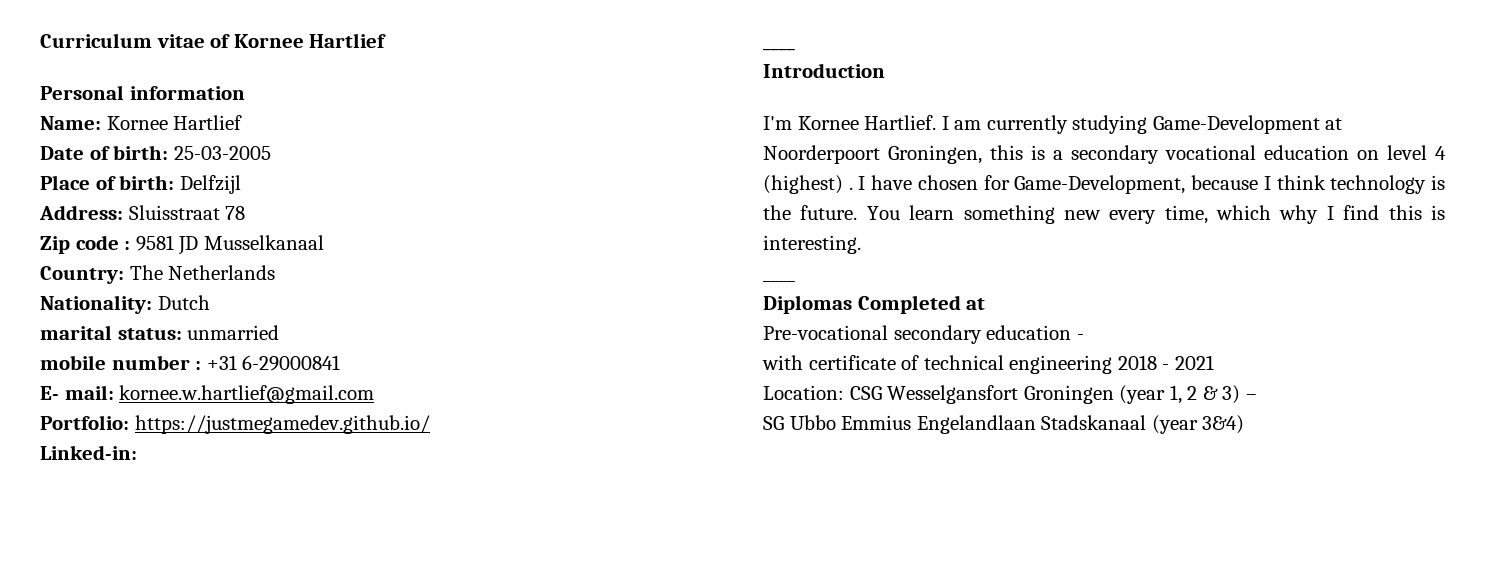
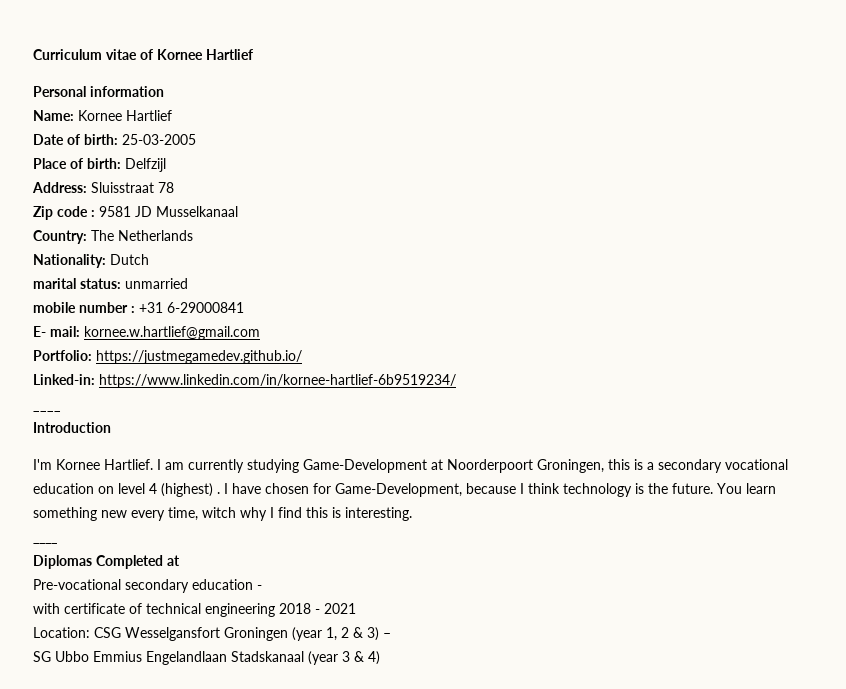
- Linked-in:
+ Linked-in: https://www.linkedin.com/in/kornee-hartlief-6b9519234/
- You learn something new every time, which why I find this is interesting.
+ You learn something new every time, witch why I find this is interesting.
- SG Ubbo Emmius Engelandlaan Stadskanaal (year 3&4)
+ SG Ubbo Emmius Engelandlaan Stadskanaal (year 3 & 4)

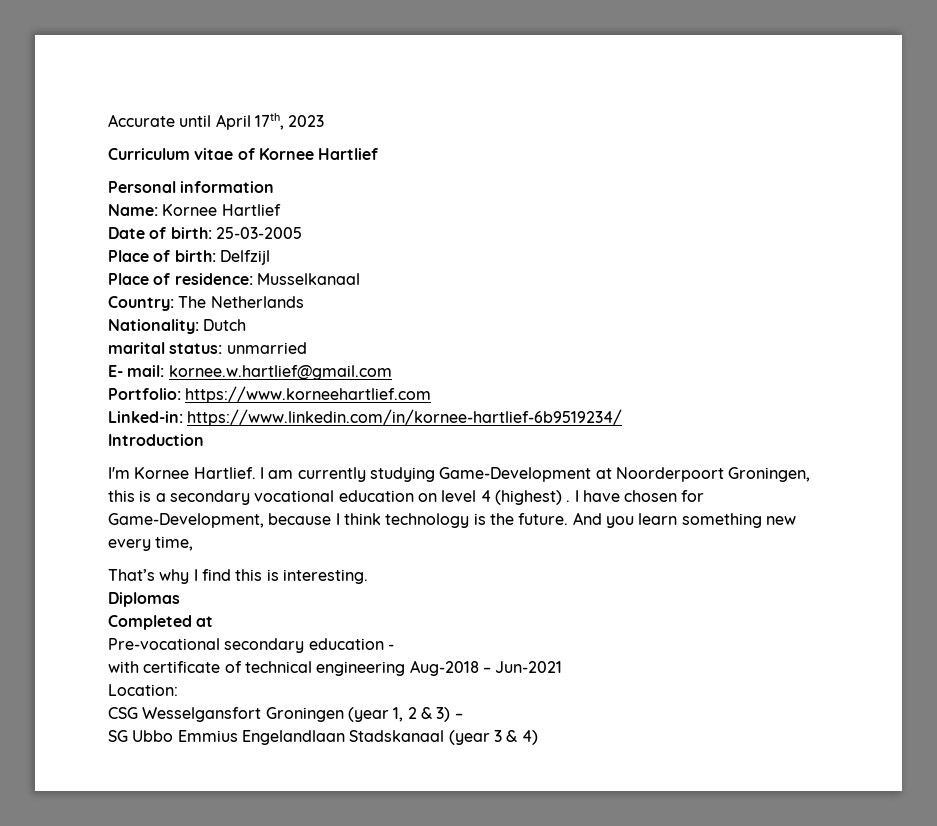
+ Accurate until April 17th, 2023
- Address: Sluisstraat 78
- Zip code : 9581 JD Musselkanaal
+ Place of residence: Musselkanaal
- mobile number : +31 6-29000841
- Portfolio: https://justmegamedev.github.io/
+ Portfolio: https://www.korneehartlief.com
  Linked-in: https://www.linkedin.com/in/kornee-hartlief-6b9519234/
- ____
- You learn something new every time, witch why I find this is interesting.
- ____
- Diplomas Completed at
+ And you learn something new every time,
+ That’s why I find this is interesting.
+ Diplomas
+ Completed at
- with certificate of technical engineering 2018 - 2021
+ with certificate of technical engineering Aug-2018 – Jun-2021
- Location: CSG Wesselgansfort Groningen (year 1, 2 & 3) –
+ Location:
+ CSG Wesselgansfort Groningen (year 1, 2 & 3) –

